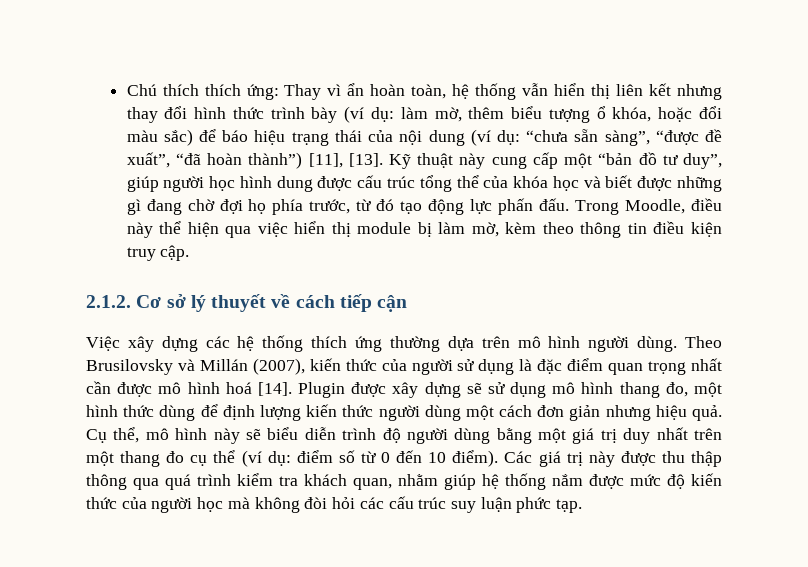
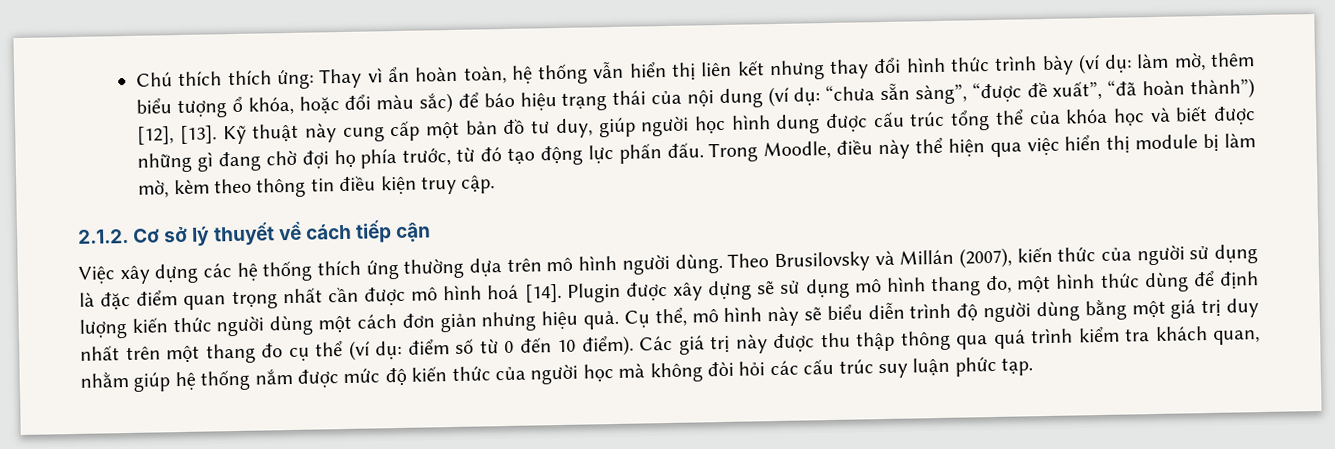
- Chú thích thích ứng: Thay vì ẩn hoàn toàn, hệ thống vẫn hiển thị liên kết nhưng thay đổi hình thức trình bày (ví dụ: làm mờ, thêm biểu tượng ổ khóa, hoặc đổi màu sắc) để báo hiệu trạng thái của nội dung (ví dụ: “chưa sẵn sàng”, “được đề xuất”, “đã hoàn thành”) [11], [13].
+ Chú thích thích ứng: Thay vì ẩn hoàn toàn, hệ thống vẫn hiển thị liên kết nhưng thay đổi hình thức trình bày (ví dụ: làm mờ, thêm biểu tượng ổ khóa, hoặc đổi màu sắc) để báo hiệu trạng thái của nội dung (ví dụ: “chưa sẵn sàng”, “được đề xuất”, “đã hoàn thành”) [12], [13].
- Kỹ thuật này cung cấp một “bản đồ tư duy”, giúp người học hình dung được cấu trúc tổng thể của khóa học và biết được những gì đang chờ đợi họ phía trước, từ đó tạo động lực phấn đấu.
+ Kỹ thuật này cung cấp một bản đồ tư duy, giúp người học hình dung được cấu trúc tổng thể của khóa học và biết được những gì đang chờ đợi họ phía trước, từ đó tạo động lực phấn đấu.

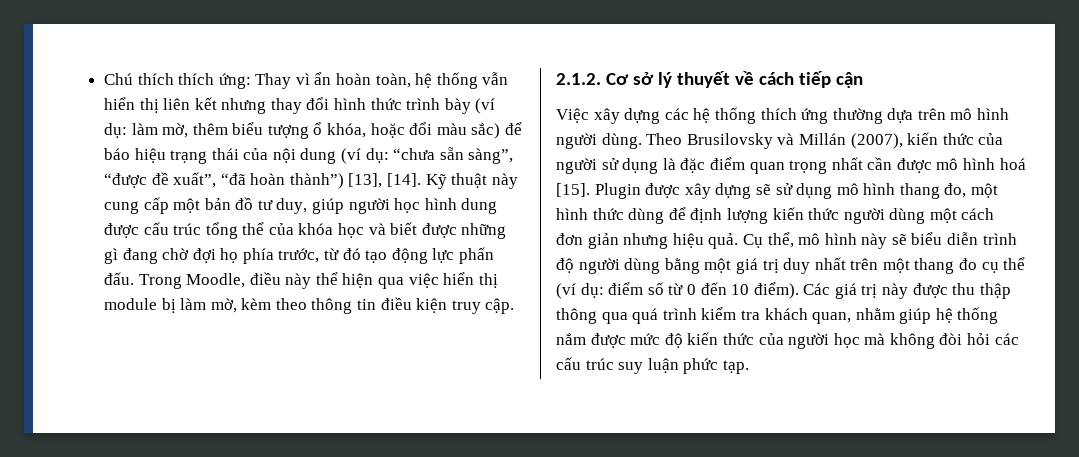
- Chú thích thích ứng: Thay vì ẩn hoàn toàn, hệ thống vẫn hiển thị liên kết nhưng thay đổi hình thức trình bày (ví dụ: làm mờ, thêm biểu tượng ổ khóa, hoặc đổi màu sắc) để báo hiệu trạng thái của nội dung (ví dụ: “chưa sẵn sàng”, “được đề xuất”, “đã hoàn thành”) [12], [13].
+ Chú thích thích ứng: Thay vì ẩn hoàn toàn, hệ thống vẫn hiển thị liên kết nhưng thay đổi hình thức trình bày (ví dụ: làm mờ, thêm biểu tượng ổ khóa, hoặc đổi màu sắc) để báo hiệu trạng thái của nội dung (ví dụ: “chưa sẵn sàng”, “được đề xuất”, “đã hoàn thành”) [13], [14].
- Theo Brusilovsky và Millán (2007), kiến thức của người sử dụng là đặc điểm quan trọng nhất cần được mô hình hoá [14].
+ Theo Brusilovsky và Millán (2007), kiến thức của người sử dụng là đặc điểm quan trọng nhất cần được mô hình hoá [15].

